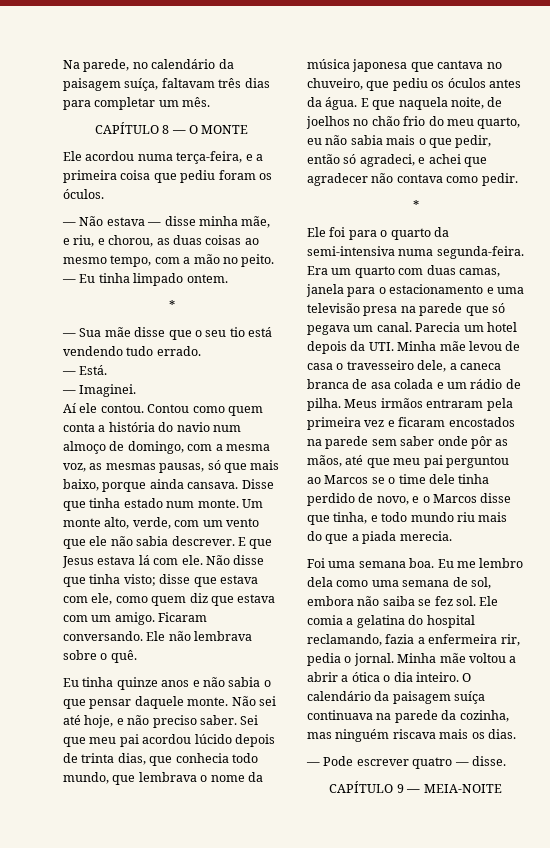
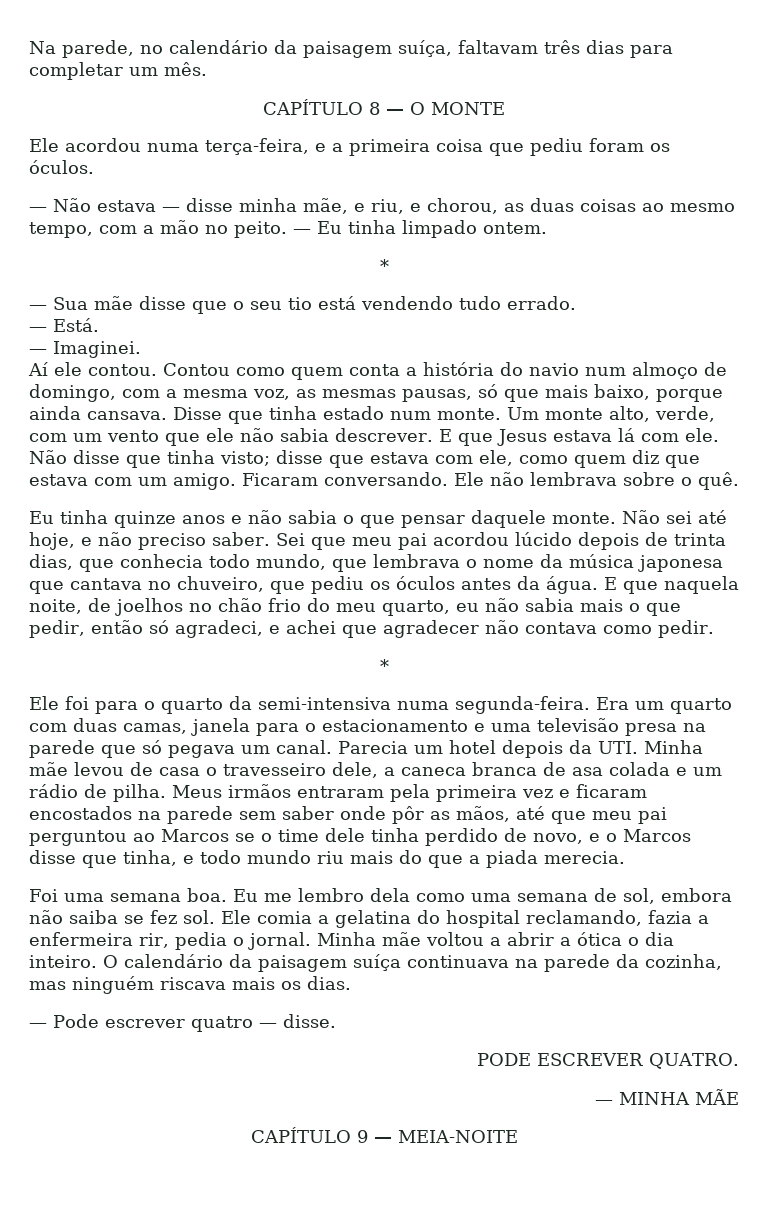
+ PODE ESCREVER QUATRO.
+ — MINHA MÃE

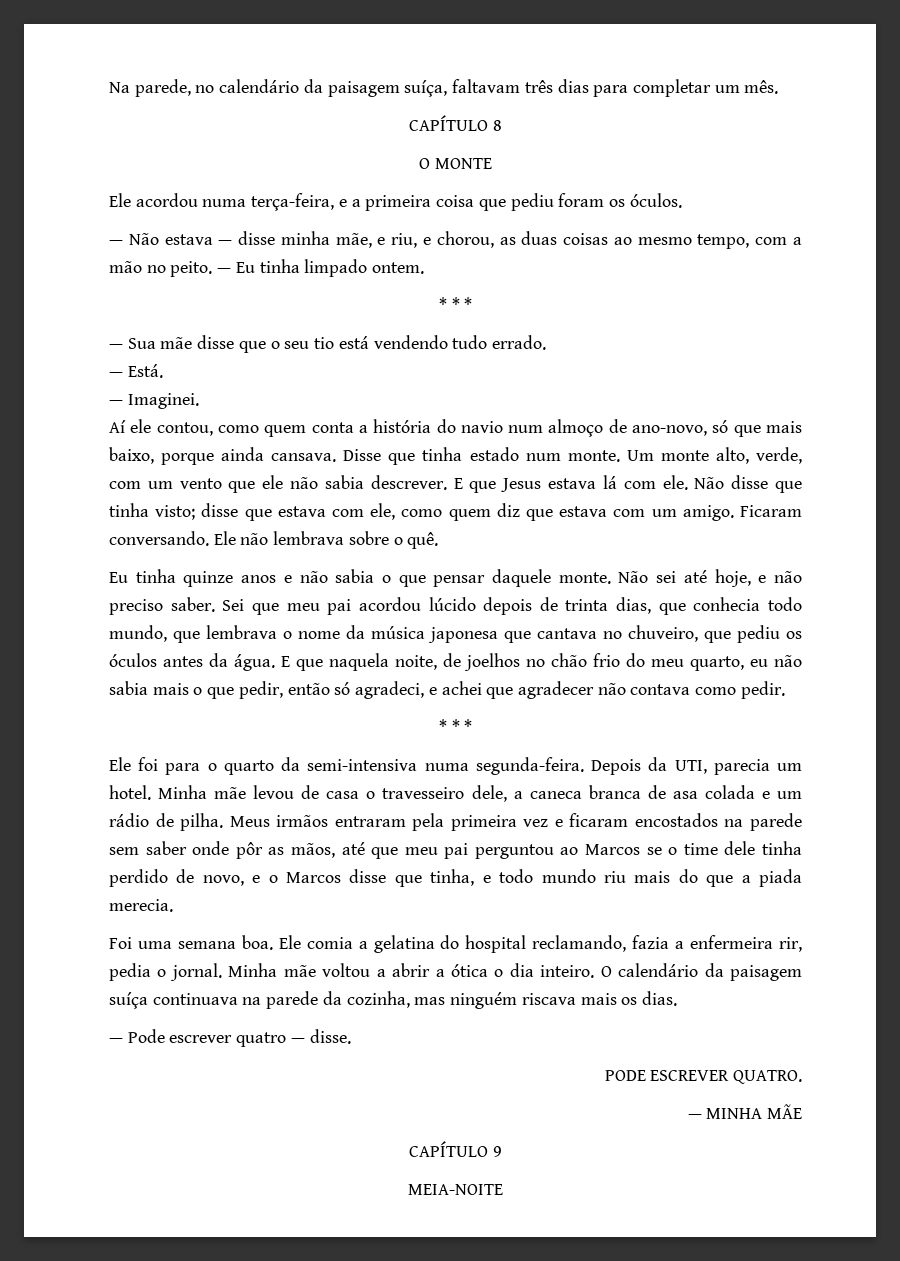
- CAPÍTULO 8 — O MONTE
+ CAPÍTULO 8
+ O MONTE
  — Eu tinha limpado ontem.
- *
+ * * *
- Aí ele contou. Contou como quem conta a história do navio num almoço de domingo, com a mesma voz, as mesmas pausas, só que mais baixo, porque ainda cansava.
+ Aí ele contou, como quem conta a história do navio num almoço de ano-novo, só que mais baixo, porque ainda cansava.
  E que naquela noite, de joelhos no chão frio do meu quarto, eu não sabia mais o que pedir, então só agradeci, e achei que agradecer não contava como pedir.
- *
+ * * *
- Era um quarto com duas camas, janela para o estacionamento e uma televisão presa na parede que só pegava um canal. Parecia um hotel depois da UTI. Minha mãe levou de casa o travesseiro dele, a caneca branca de asa colada e um rádio de pilha.
+ Depois da UTI, parecia um hotel. Minha mãe levou de casa o travesseiro dele, a caneca branca de asa colada e um rádio de pilha.
- Eu me lembro dela como uma semana de sol, embora não saiba se fez sol.
- CAPÍTULO 9 — MEIA-NOITE
+ CAPÍTULO 9
+ MEIA-NOITE

